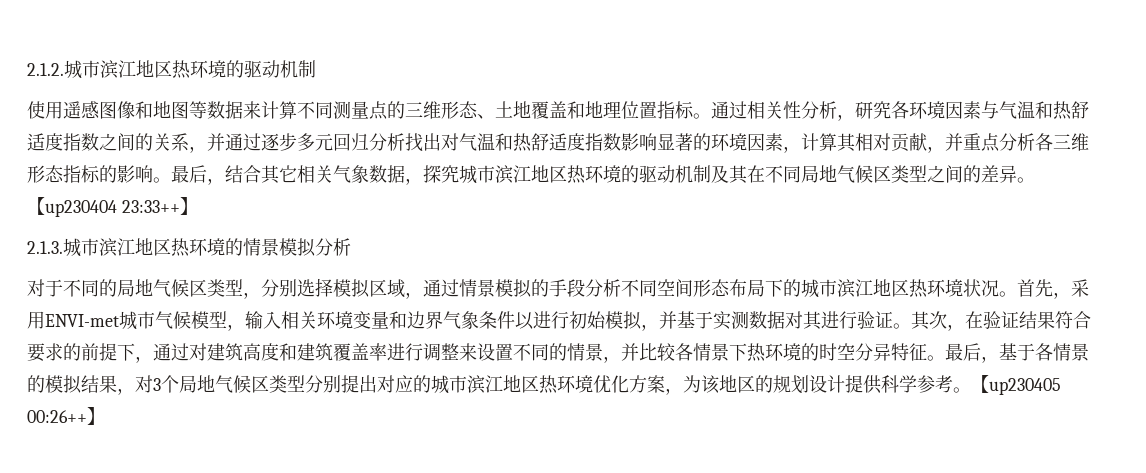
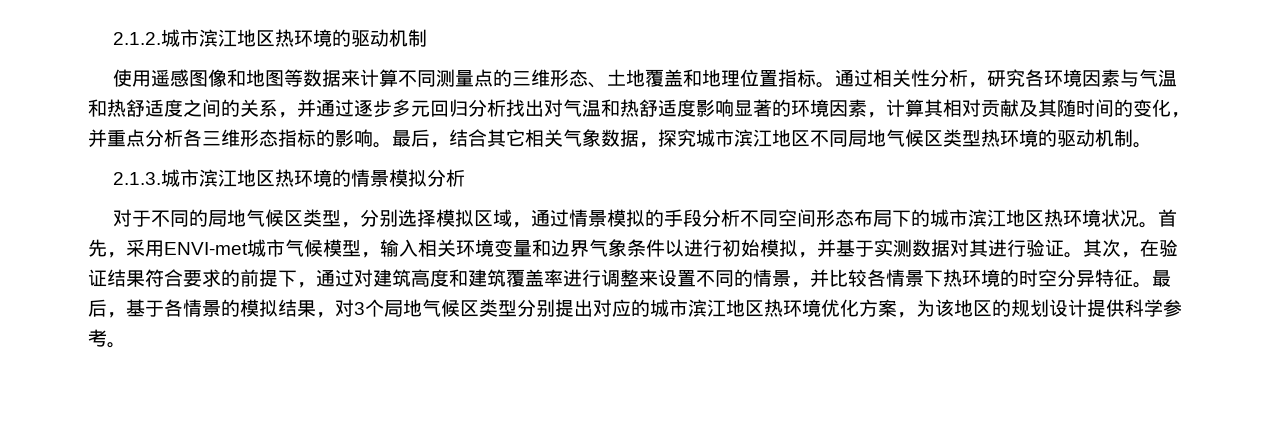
- 通过相关性分析，研究各环境因素与气温和热舒适度指数之间的关系，并通过逐步多元回归分析找出对气温和热舒适度指数影响显著的环境因素，计算其相对贡献，并重点分析各三维形态指标的影响。
+ 通过相关性分析，研究各环境因素与气温和热舒适度之间的关系，并通过逐步多元回归分析找出对气温和热舒适度影响显著的环境因素，计算其相对贡献及其随时间的变化，并重点分析各三维形态指标的影响。
- 最后，结合其它相关气象数据，探究城市滨江地区热环境的驱动机制及其在不同局地气候区类型之间的差异。【up230404 23:33++】
+ 最后，结合其它相关气象数据，探究城市滨江地区不同局地气候区类型热环境的驱动机制。
- 【up230405 00:26++】

